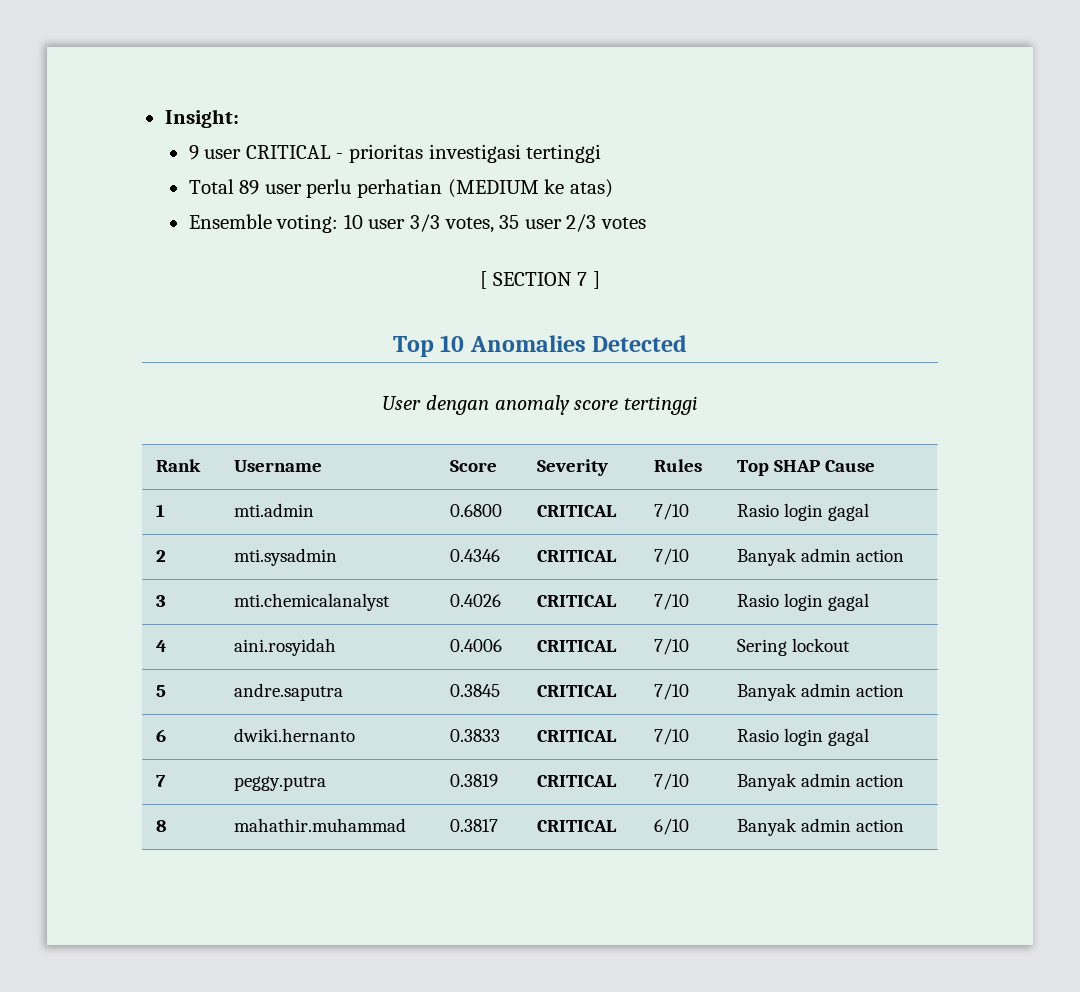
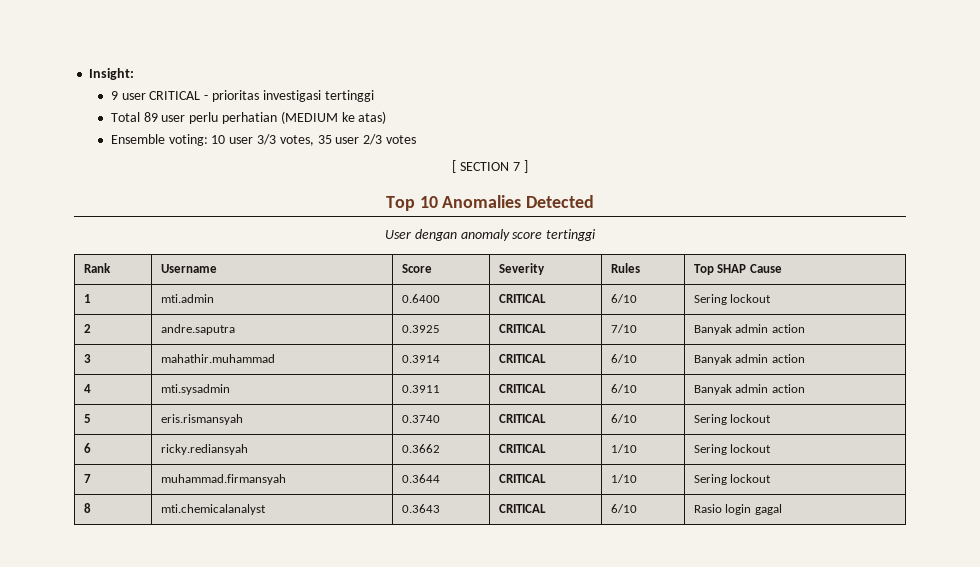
- 1 | mti.admin | 0.6800 | CRITICAL | 7/10 | Rasio login gagal
+ 1 | mti.admin | 0.6400 | CRITICAL | 6/10 | Sering lockout
- 2 | mti.sysadmin | 0.4346 | CRITICAL | 7/10 | Banyak admin action
+ 2 | andre.saputra | 0.3925 | CRITICAL | 7/10 | Banyak admin action
- 3 | mti.chemicalanalyst | 0.4026 | CRITICAL | 7/10 | Rasio login gagal
- 4 | aini.rosyidah | 0.4006 | CRITICAL | 7/10 | Sering lockout
- 5 | andre.saputra | 0.3845 | CRITICAL | 7/10 | Banyak admin action
- 6 | dwiki.hernanto | 0.3833 | CRITICAL | 7/10 | Rasio login gagal
- 7 | peggy.putra | 0.3819 | CRITICAL | 7/10 | Banyak admin action
- 8 | mahathir.muhammad | 0.3817 | CRITICAL | 6/10 | Banyak admin action
+ 3 | mahathir.muhammad | 0.3914 | CRITICAL | 6/10 | Banyak admin action
+ 4 | mti.sysadmin | 0.3911 | CRITICAL | 6/10 | Banyak admin action
+ 5 | eris.rismansyah | 0.3740 | CRITICAL | 6/10 | Sering lockout
+ 6 | ricky.rediansyah | 0.3662 | CRITICAL | 1/10 | Sering lockout
+ 7 | muhammad.firmansyah | 0.3644 | CRITICAL | 1/10 | Sering lockout
+ 8 | mti.chemicalanalyst | 0.3643 | CRITICAL | 6/10 | Rasio login gagal

